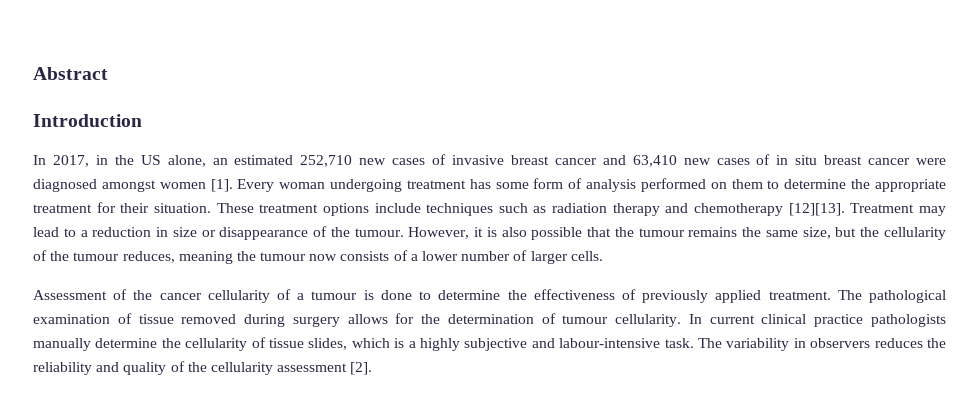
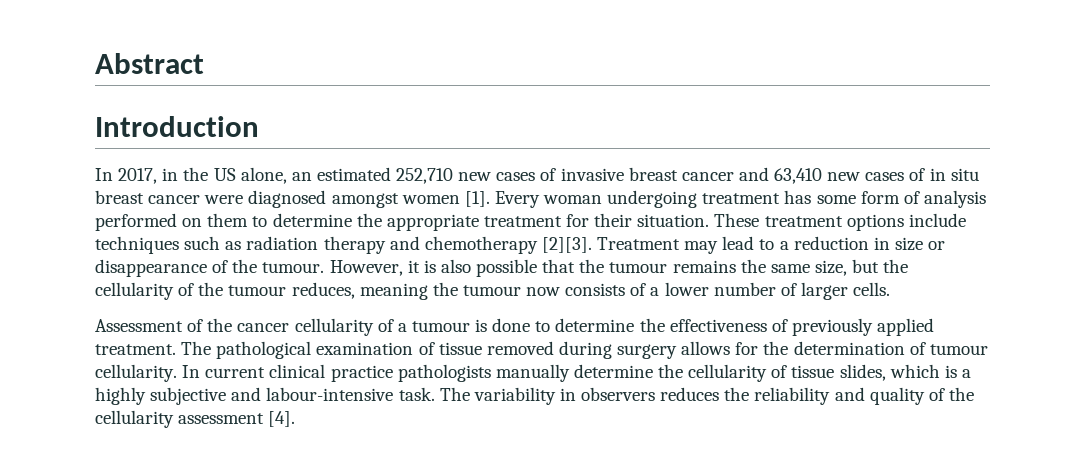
- These treatment options include techniques such as radiation therapy and chemotherapy [12][13].
+ These treatment options include techniques such as radiation therapy and chemotherapy [2][3].
- The variability in observers reduces the reliability and quality of the cellularity assessment [2].
+ The variability in observers reduces the reliability and quality of the cellularity assessment [4].

